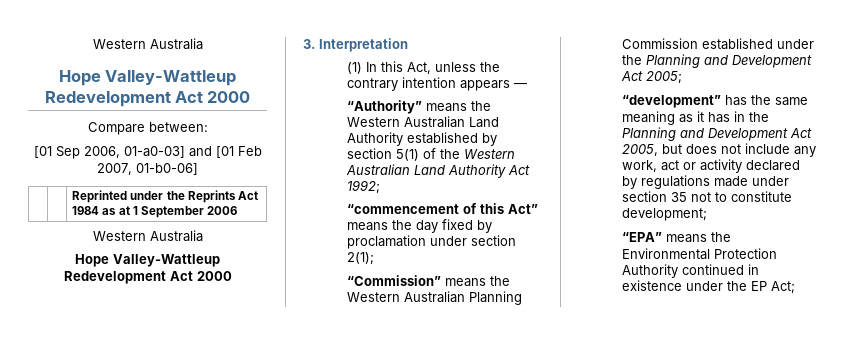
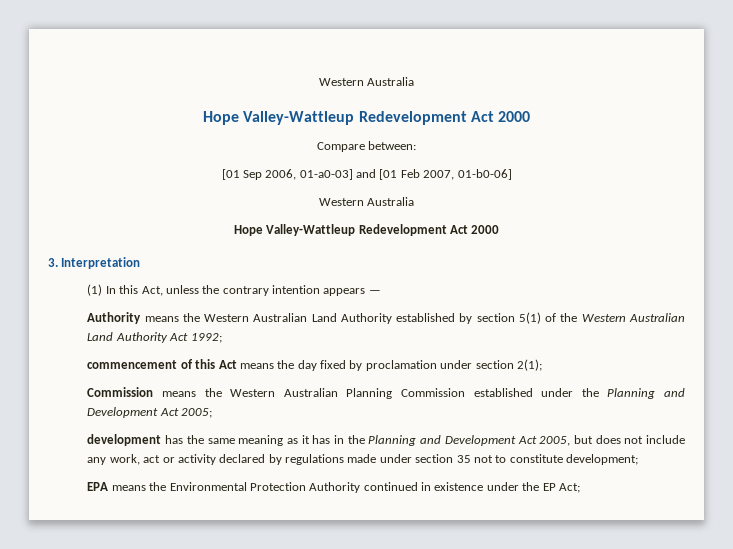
- | | Reprinted under the Reprints Act 1984 as at 1 September 2006
- “Authority” means the Western Australian Land Authority established by section 5(1) of the Western Australian Land Authority Act 1992;
+ Authority means the Western Australian Land Authority established by section 5(1) of the Western Australian Land Authority Act 1992;
- “commencement of this Act” means the day fixed by proclamation under section 2(1);
+ commencement of this Act means the day fixed by proclamation under section 2(1);
- “Commission” means the Western Australian Planning Commission established under the Planning and Development Act 2005;
+ Commission means the Western Australian Planning Commission established under the Planning and Development Act 2005;
- “development” has the same meaning as it has in the Planning and Development Act 2005, but does not include any work, act or activity declared by regulations made under section 35 not to constitute development;
+ development has the same meaning as it has in the Planning and Development Act 2005, but does not include any work, act or activity declared by regulations made under section 35 not to constitute development;
- “EPA” means the Environmental Protection Authority continued in existence under the EP Act;
+ EPA means the Environmental Protection Authority continued in existence under the EP Act;

